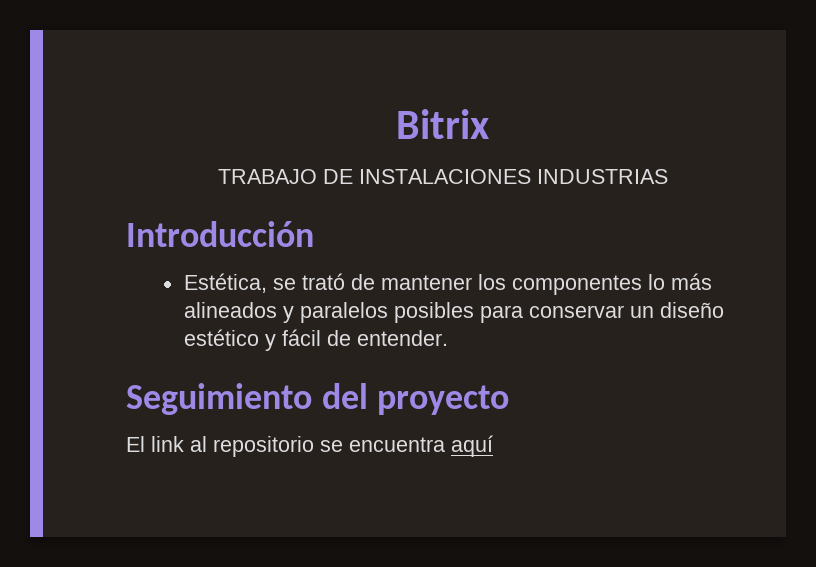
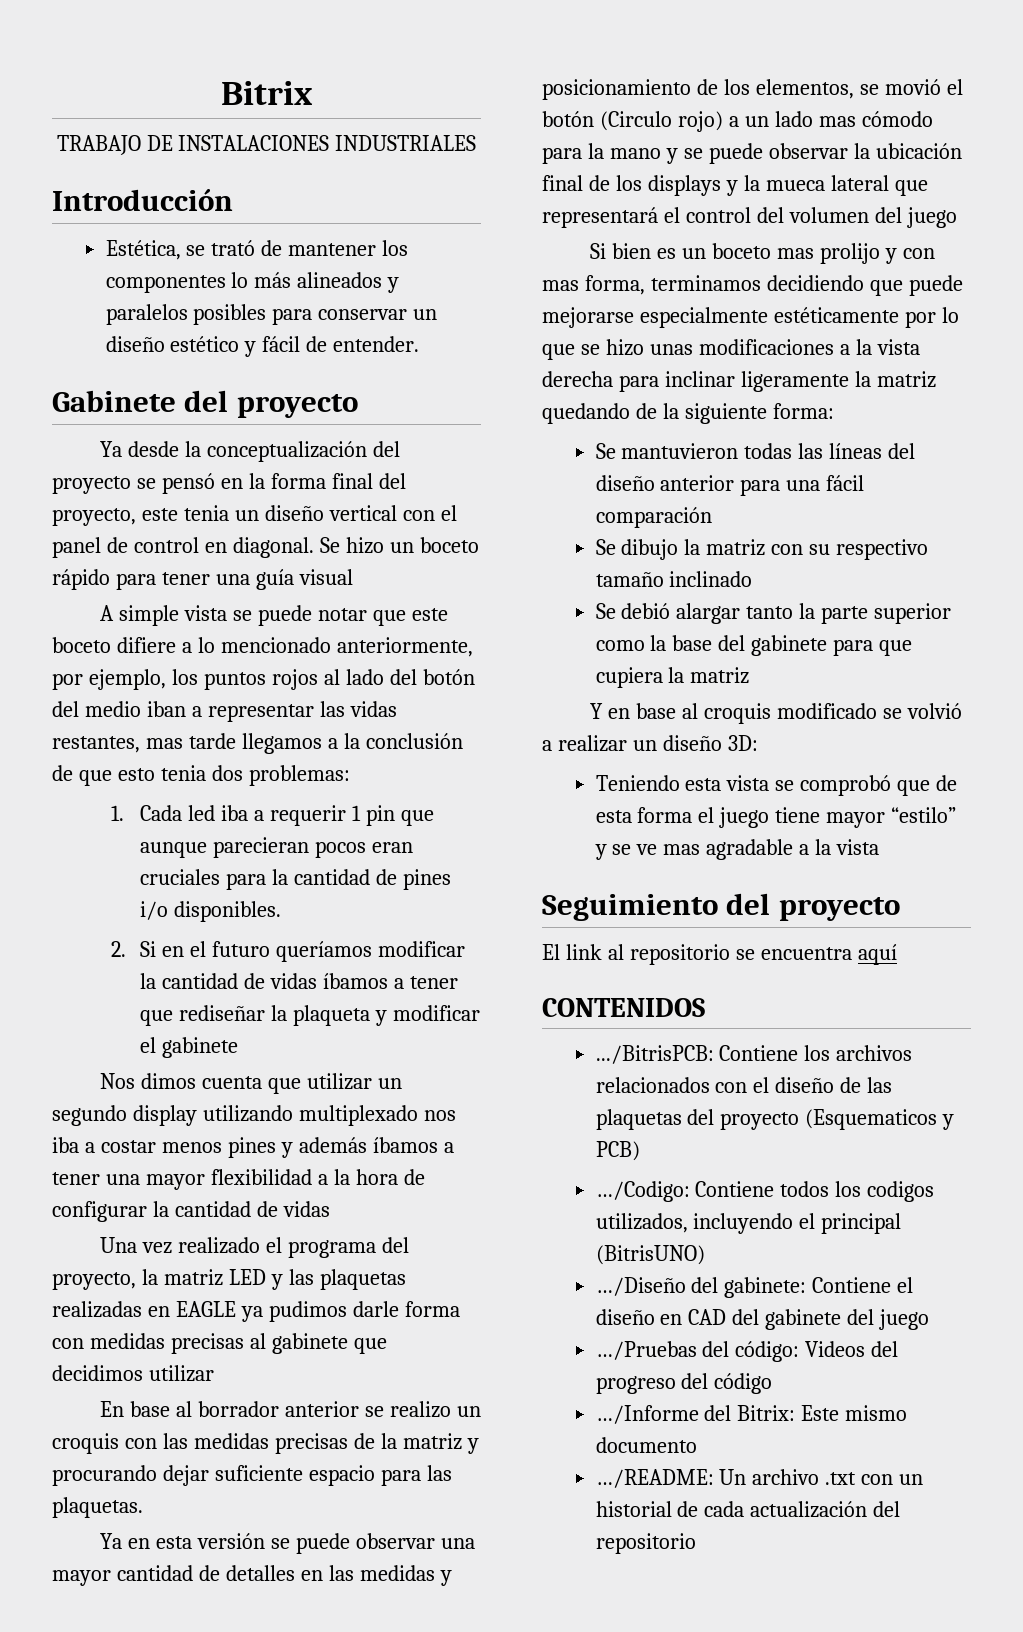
- TRABAJO DE INSTALACIONES INDUSTRIAS
+ TRABAJO DE INSTALACIONES INDUSTRIALES
+ Gabinete del proyecto
+ Ya desde la conceptualización del proyecto se pensó en la forma final del proyecto, este tenia un diseño vertical con el panel de control en diagonal. Se hizo un boceto rápido para tener una guía visual
+ A simple vista se puede notar que este boceto difiere a lo mencionado anteriormente, por ejemplo, los puntos rojos al lado del botón del medio iban a representar las vidas restantes, mas tarde llegamos a la conclusión de que esto tenia dos problemas:
+ 1. Cada led iba a requerir 1 pin que aunque parecieran pocos eran cruciales para la cantidad de pines i/o disponibles.
+ 2. Si en el futuro queríamos modificar la cantidad de vidas íbamos a tener que rediseñar la plaqueta y modificar el gabinete
+ Nos dimos cuenta que utilizar un segundo display utilizando multiplexado nos iba a costar menos pines y además íbamos a tener una mayor flexibilidad a la hora de configurar la cantidad de vidas
+ Una vez realizado el programa del proyecto, la matriz LED y las plaquetas realizadas en EAGLE ya pudimos darle forma con medidas precisas al gabinete que decidimos utilizar
+ En base al borrador anterior se realizo un croquis con las medidas precisas de la matriz y procurando dejar suficiente espacio para las plaquetas.
+ Ya en esta versión se puede observar una mayor cantidad de detalles en las medidas y posicionamiento de los elementos, se movió el botón (Circulo rojo) a un lado mas cómodo para la mano y se puede observar la ubicación final de los displays y la mueca lateral que representará el control del volumen del juego
+ Si bien es un boceto mas prolijo y con mas forma, terminamos decidiendo que puede mejorarse especialmente estéticamente por lo que se hizo unas modificaciones a la vista derecha para inclinar ligeramente la matriz quedando de la siguiente forma:
+ Se mantuvieron todas las líneas del diseño anterior para una fácil comparación
+ Se dibujo la matriz con su respectivo tamaño inclinado
+ Se debió alargar tanto la parte superior como la base del gabinete para que cupiera la matriz
+ Y en base al croquis modificado se volvió a realizar un diseño 3D:
+ Teniendo esta vista se comprobó que de esta forma el juego tiene mayor “estilo” y se ve mas agradable a la vista
+ CONTENIDOS
+ .../BitrisPCB: Contiene los archivos relacionados con el diseño de las plaquetas del proyecto (Esquematicos y PCB)
+ …/Codigo: Contiene todos los codigos utilizados, incluyendo el principal (BitrisUNO)
+ …/Diseño del gabinete: Contiene el diseño en CAD del gabinete del juego
+ …/Pruebas del código: Videos del progreso del código
+ …/Informe del Bitrix: Este mismo documento
+ …/README: Un archivo .txt con un historial de cada actualización del repositorio

